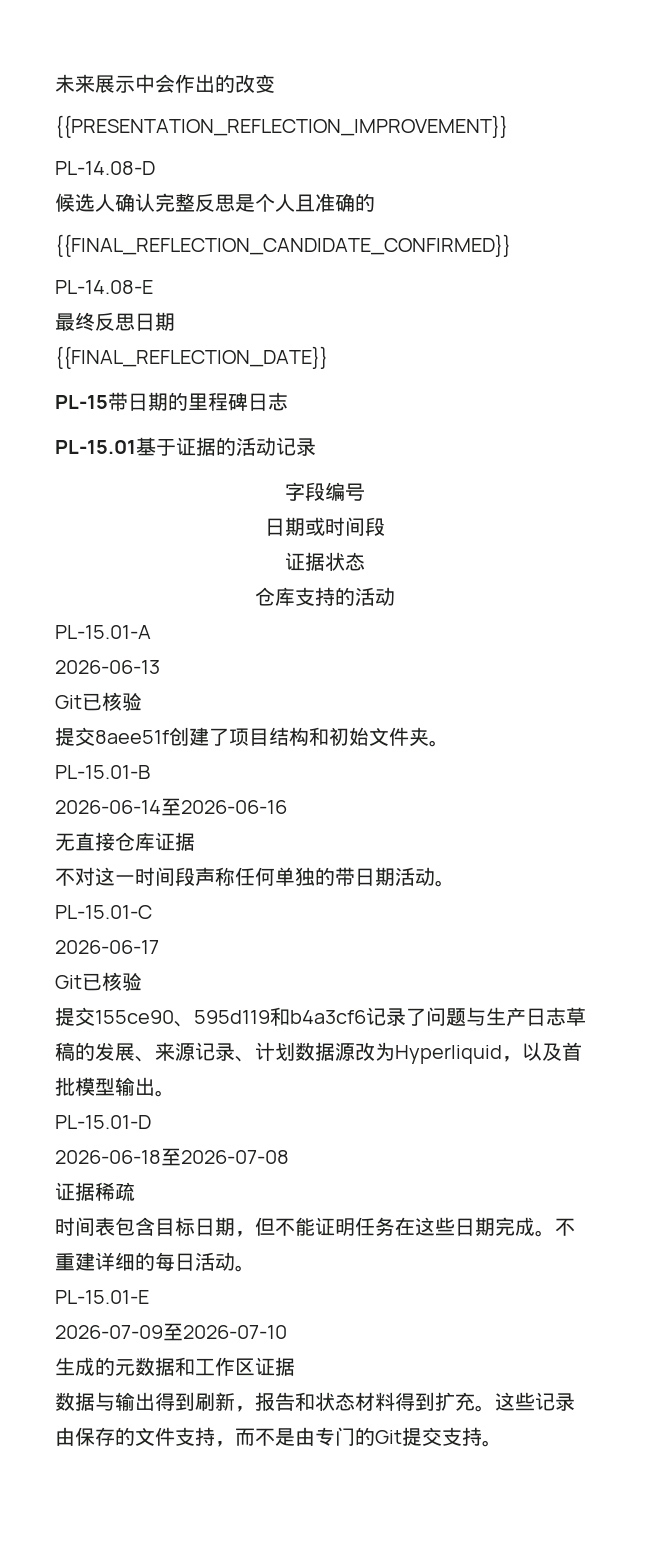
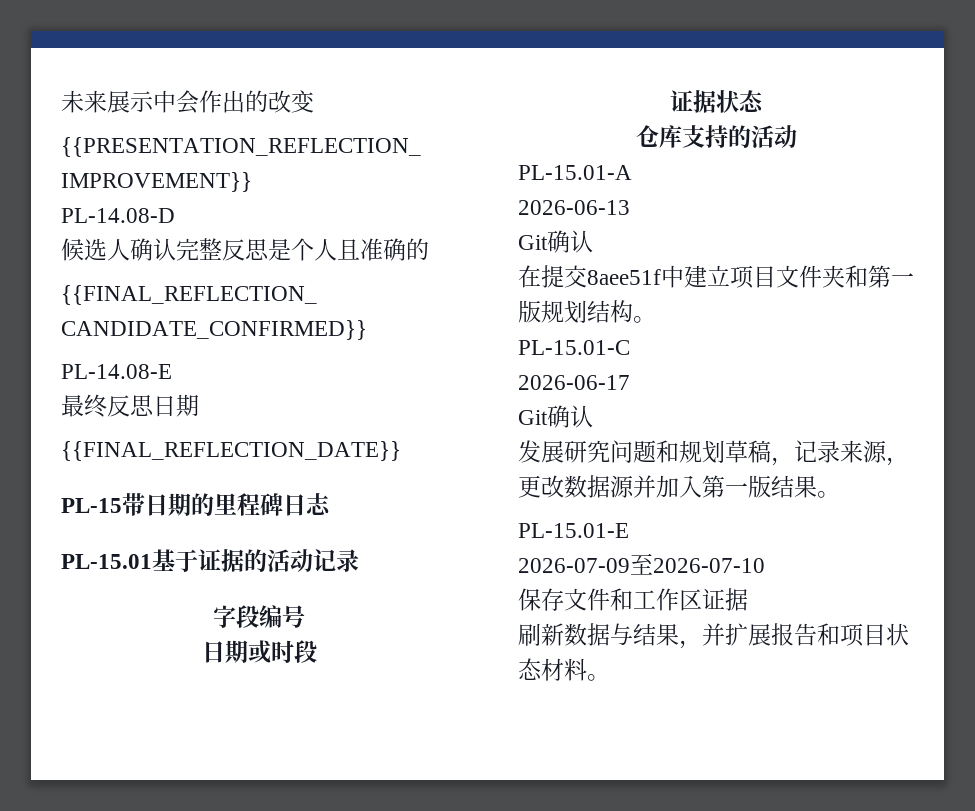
- 日期或时间段
+ 日期或时段
  2026-06-13
- Git已核验
- 提交8aee51f创建了项目结构和初始文件夹。
- PL-15.01-B
- 2026-06-14至2026-06-16
- 无直接仓库证据
- 不对这一时间段声称任何单独的带日期活动。
+ Git确认
+ 在提交8aee51f中建立项目文件夹和第一版规划结构。
  PL-15.01-C
  2026-06-17
- Git已核验
- 提交155ce90、595d119和b4a3cf6记录了问题与生产日志草稿的发展、来源记录、计划数据源改为Hyperliquid，以及首批模型输出。
- PL-15.01-D
- 2026-06-18至2026-07-08
- 证据稀疏
- 时间表包含目标日期，但不能证明任务在这些日期完成。不重建详细的每日活动。
+ Git确认
+ 发展研究问题和规划草稿，记录来源，更改数据源并加入第一版结果。
- 生成的元数据和工作区证据
+ 保存文件和工作区证据
- 数据与输出得到刷新，报告和状态材料得到扩充。这些记录由保存的文件支持，而不是由专门的Git提交支持。
+ 刷新数据与结果，并扩展报告和项目状态材料。

